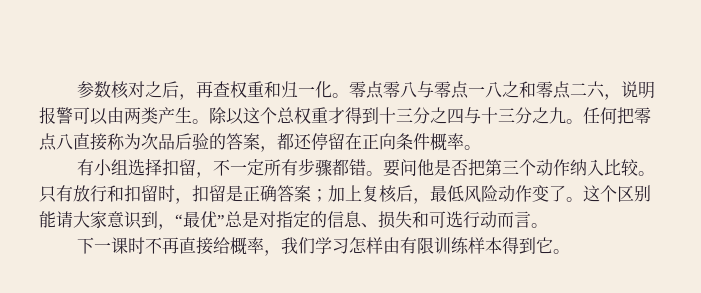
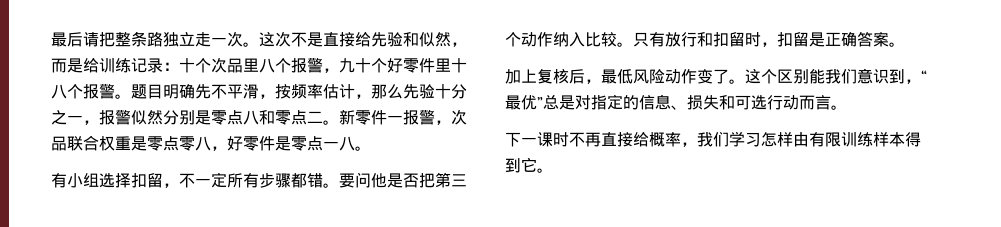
- 参数核对之后，再查权重和归一化。零点零八与零点一八之和零点二六，说明报警可以由两类产生。除以这个总权重才得到十三分之四与十三分之九。任何把零点八直接称为次品后验的答案，都还停留在正向条件概率。
+ 最后请把整条路独立走一次。这次不是直接给先验和似然，而是给训练记录：十个次品里八个报警，九十个好零件里十八个报警。题目明确先不平滑，按频率估计，那么先验十分之一，报警似然分别是零点八和零点二。新零件一报警，次品联合权重是零点零八，好零件是零点一八。
- 只有放行和扣留时，扣留是正确答案；加上复核后，最低风险动作变了。
+ 只有放行和扣留时，扣留是正确答案。
+ 加上复核后，最低风险动作变了。
- 这个区别能请大家意识到，“最优”总是对指定的信息、损失和可选行动而言。
+ 这个区别能我们意识到，“最优”总是对指定的信息、损失和可选行动而言。

